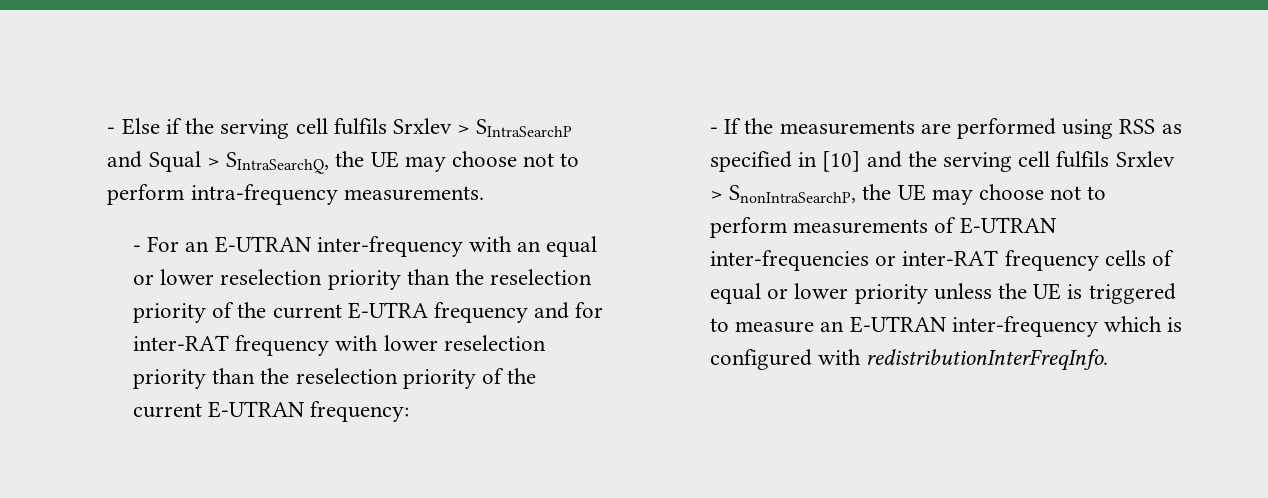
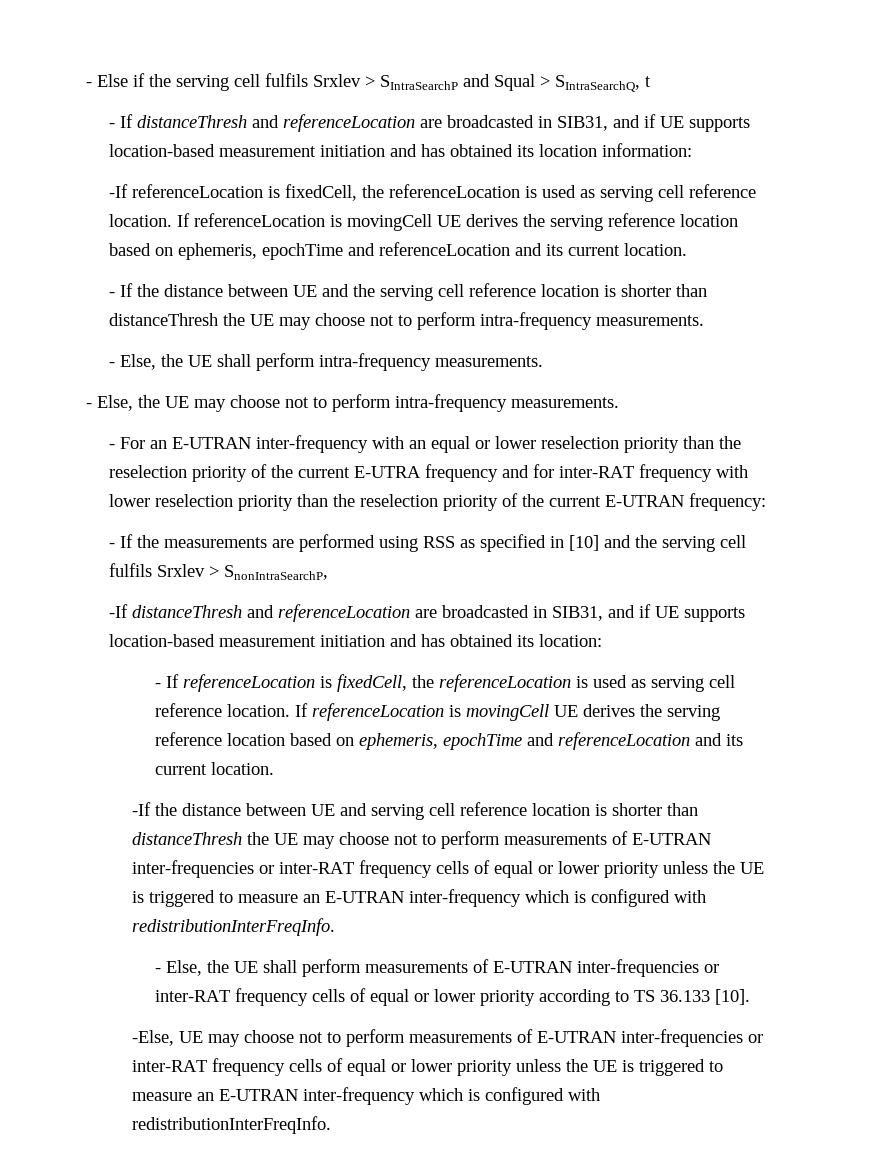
- - Else if the serving cell fulfils Srxlev > SIntraSearchP and Squal > SIntraSearchQ, the UE may choose not to perform intra-frequency measurements.
+ - Else if the serving cell fulfils Srxlev > SIntraSearchP and Squal > SIntraSearchQ, t
+ - If distanceThresh and referenceLocation are broadcasted in SIB31, and if UE supports location-based measurement initiation and has obtained its location information:
+ -If referenceLocation is fixedCell, the referenceLocation is used as serving cell reference location. If referenceLocation is movingCell UE derives the serving reference location based on ephemeris, epochTime and referenceLocation and its current location.
+ - If the distance between UE and the serving cell reference location is shorter than distanceThresh the UE may choose not to perform intra-frequency measurements.
+ - Else, the UE shall perform intra-frequency measurements.
+ - Else, the UE may choose not to perform intra-frequency measurements.
- - If the measurements are performed using RSS as specified in [10] and the serving cell fulfils Srxlev > SnonIntraSearchP, the UE may choose not to perform measurements of E-UTRAN inter-frequencies or inter-RAT frequency cells of equal or lower priority unless the UE is triggered to measure an E-UTRAN inter-frequency which is configured with redistributionInterFreqInfo.
+ - If the measurements are performed using RSS as specified in [10] and the serving cell fulfils Srxlev > SnonIntraSearchP,
+ -If distanceThresh and referenceLocation are broadcasted in SIB31, and if UE supports location-based measurement initiation and has obtained its location:
+ - If referenceLocation is fixedCell, the referenceLocation is used as serving cell reference location. If referenceLocation is movingCell UE derives the serving reference location based on ephemeris, epochTime and referenceLocation and its current location.
+ -If the distance between UE and serving cell reference location is shorter than distanceThresh the UE may choose not to perform measurements of E-UTRAN inter-frequencies or inter-RAT frequency cells of equal or lower priority unless the UE is triggered to measure an E-UTRAN inter-frequency which is configured with redistributionInterFreqInfo.
+ - Else, the UE shall perform measurements of E-UTRAN inter-frequencies or inter-RAT frequency cells of equal or lower priority according to TS 36.133 [10].
+ -Else, UE may choose not to perform measurements of E-UTRAN inter-frequencies or inter-RAT frequency cells of equal or lower priority unless the UE is triggered to measure an E-UTRAN inter-frequency which is configured with redistributionInterFreqInfo.

